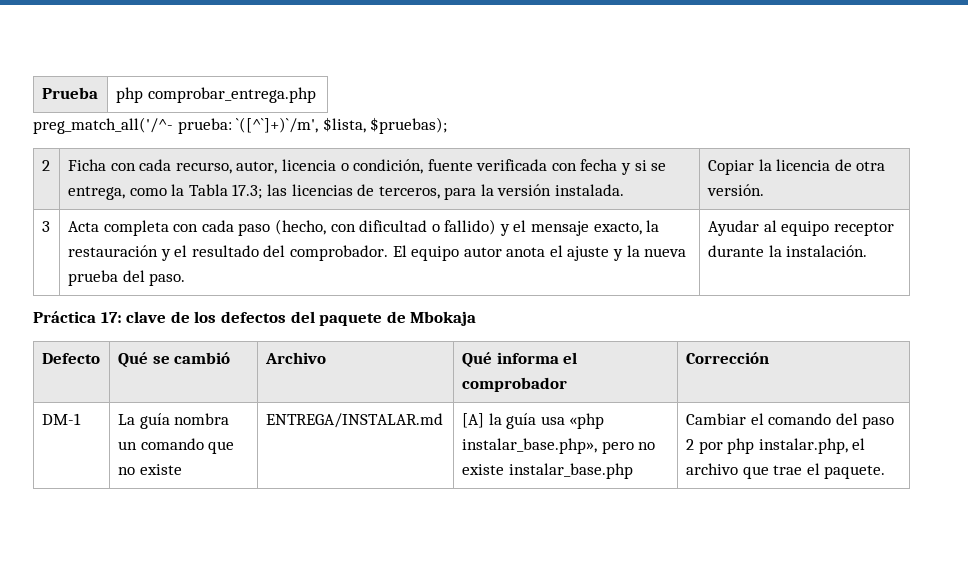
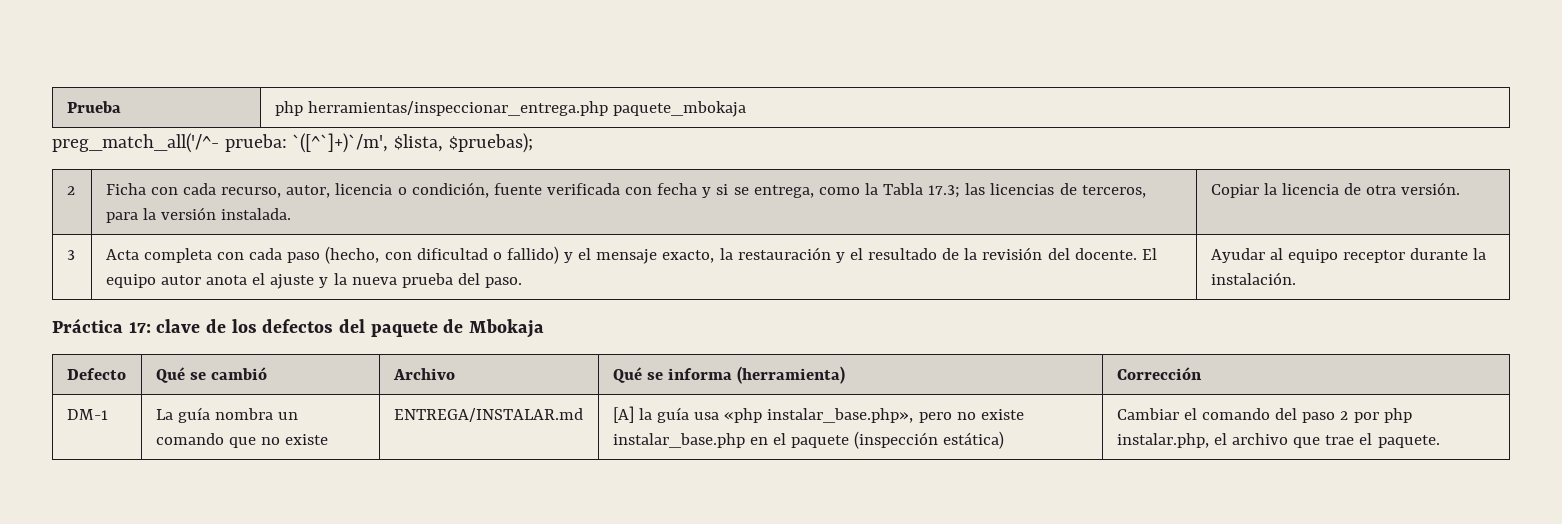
- Prueba | php comprobar_entrega.php
+ Prueba | php herramientas/inspeccionar_entrega.php paquete_mbokaja
- Acta completa con cada paso (hecho, con dificultad o fallido) y el mensaje exacto, la restauración y el resultado del comprobador.
+ Acta completa con cada paso (hecho, con dificultad o fallido) y el mensaje exacto, la restauración y el resultado de la revisión del docente.
- Defecto | Qué se cambió | Archivo | Qué informa el comprobador | Corrección
+ Defecto | Qué se cambió | Archivo | Qué se informa (herramienta) | Corrección
- DM-1 | La guía nombra un comando que no existe | ENTREGA/INSTALAR.md | [A] la guía usa «php instalar_base.php», pero no existe instalar_base.php | Cambiar el comando del paso 2 por php instalar.php, el archivo que trae el paquete.
+ DM-1 | La guía nombra un comando que no existe | ENTREGA/INSTALAR.md | [A] la guía usa «php instalar_base.php», pero no existe instalar_base.php en el paquete (inspección estática) | Cambiar el comando del paso 2 por php instalar.php, el archivo que trae el paquete.

